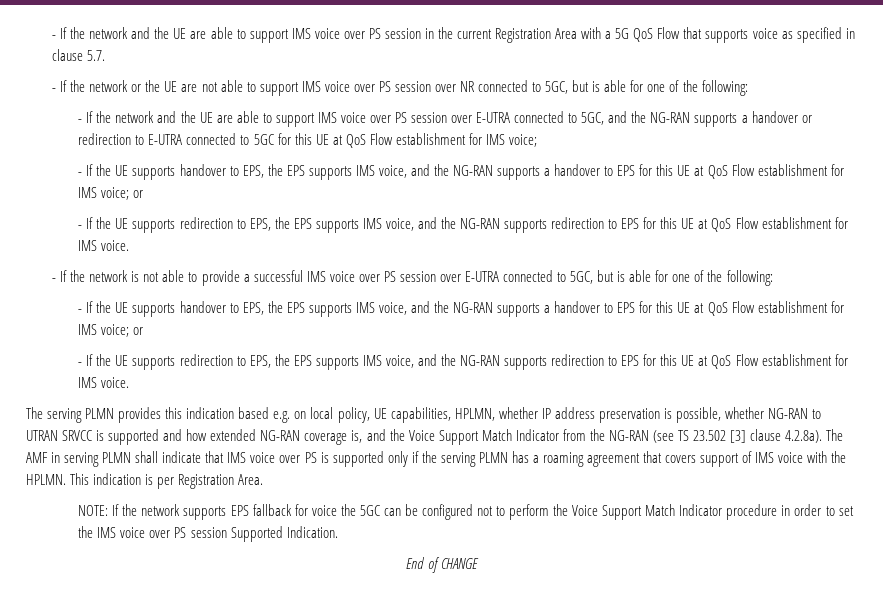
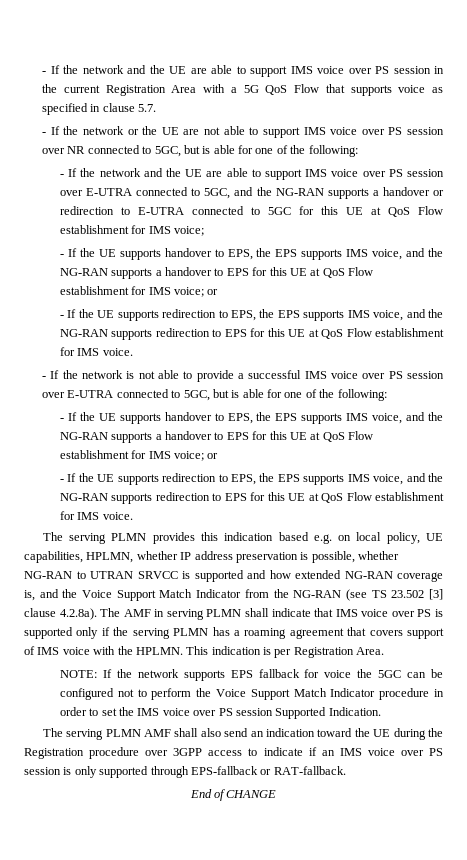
+ The serving PLMN AMF shall also send an indication toward the UE during the Registration procedure over 3GPP access to indicate if an IMS voice over PS session is only supported through EPS-fallback or RAT-fallback.

